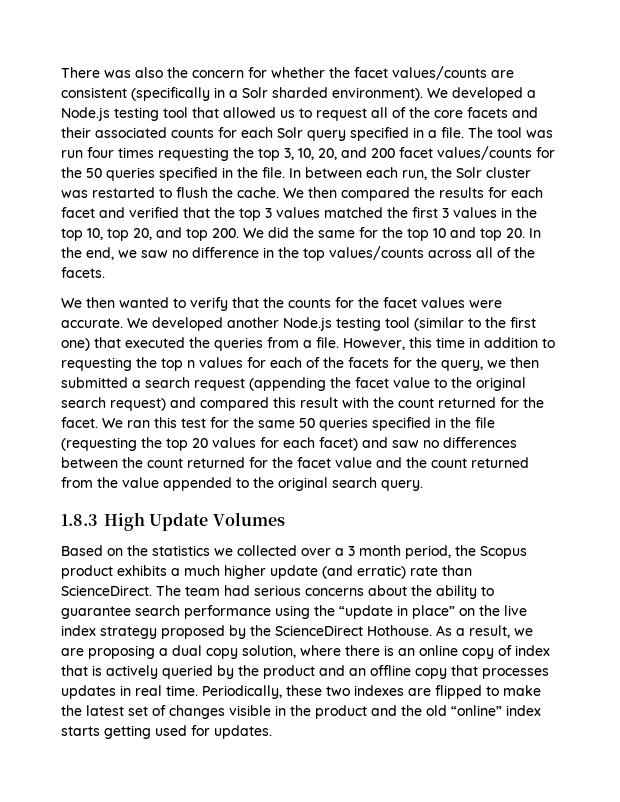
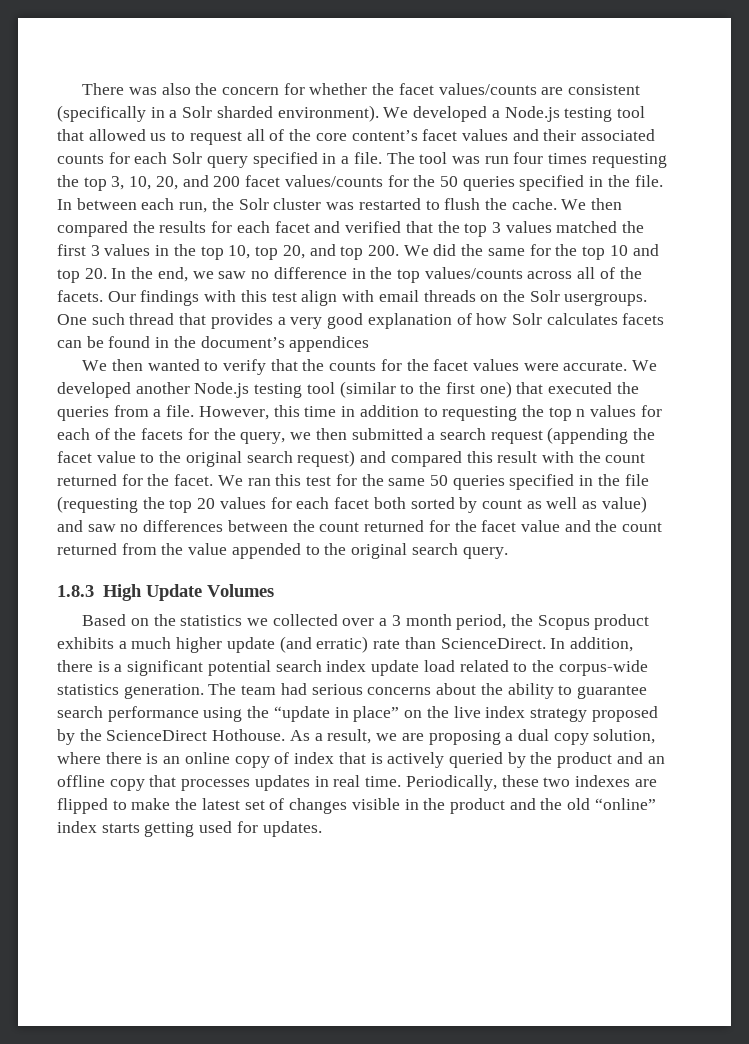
- We developed a Node.js testing tool that allowed us to request all of the core facets and their associated counts for each Solr query specified in a file.
+ We developed a Node.js testing tool that allowed us to request all of the core content’s facet values and their associated counts for each Solr query specified in a file.
+ Our findings with this test align with email threads on the Solr usergroups. One such thread that provides a very good explanation of how Solr calculates facets can be found in the document’s appendices
- We ran this test for the same 50 queries specified in the file (requesting the top 20 values for each facet) and saw no differences between the count returned for the facet value and the count returned from the value appended to the original search query.
+ We ran this test for the same 50 queries specified in the file (requesting the top 20 values for each facet both sorted by count as well as value) and saw no differences between the count returned for the facet value and the count returned from the value appended to the original search query.
+ In addition, there is a significant potential search index update load related to the corpus-wide statistics generation.

